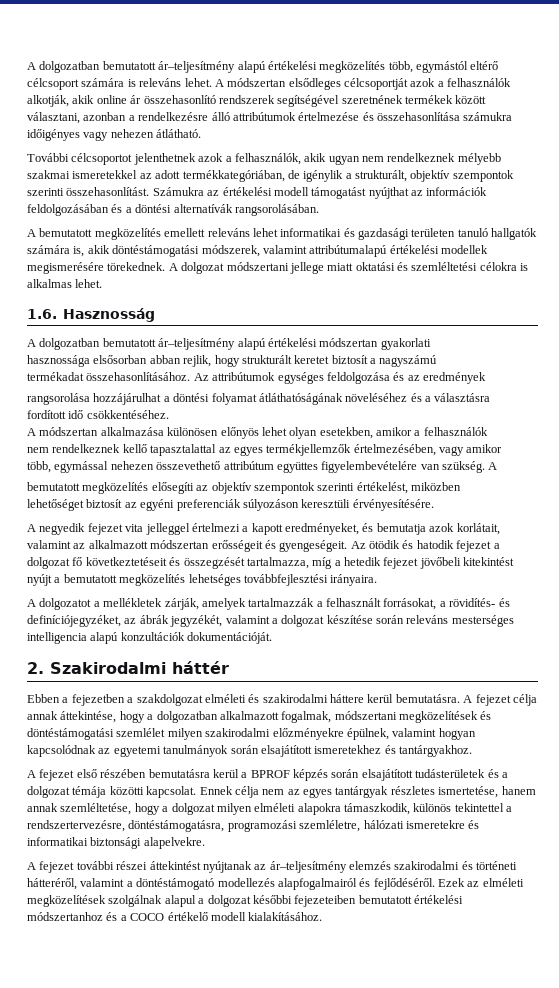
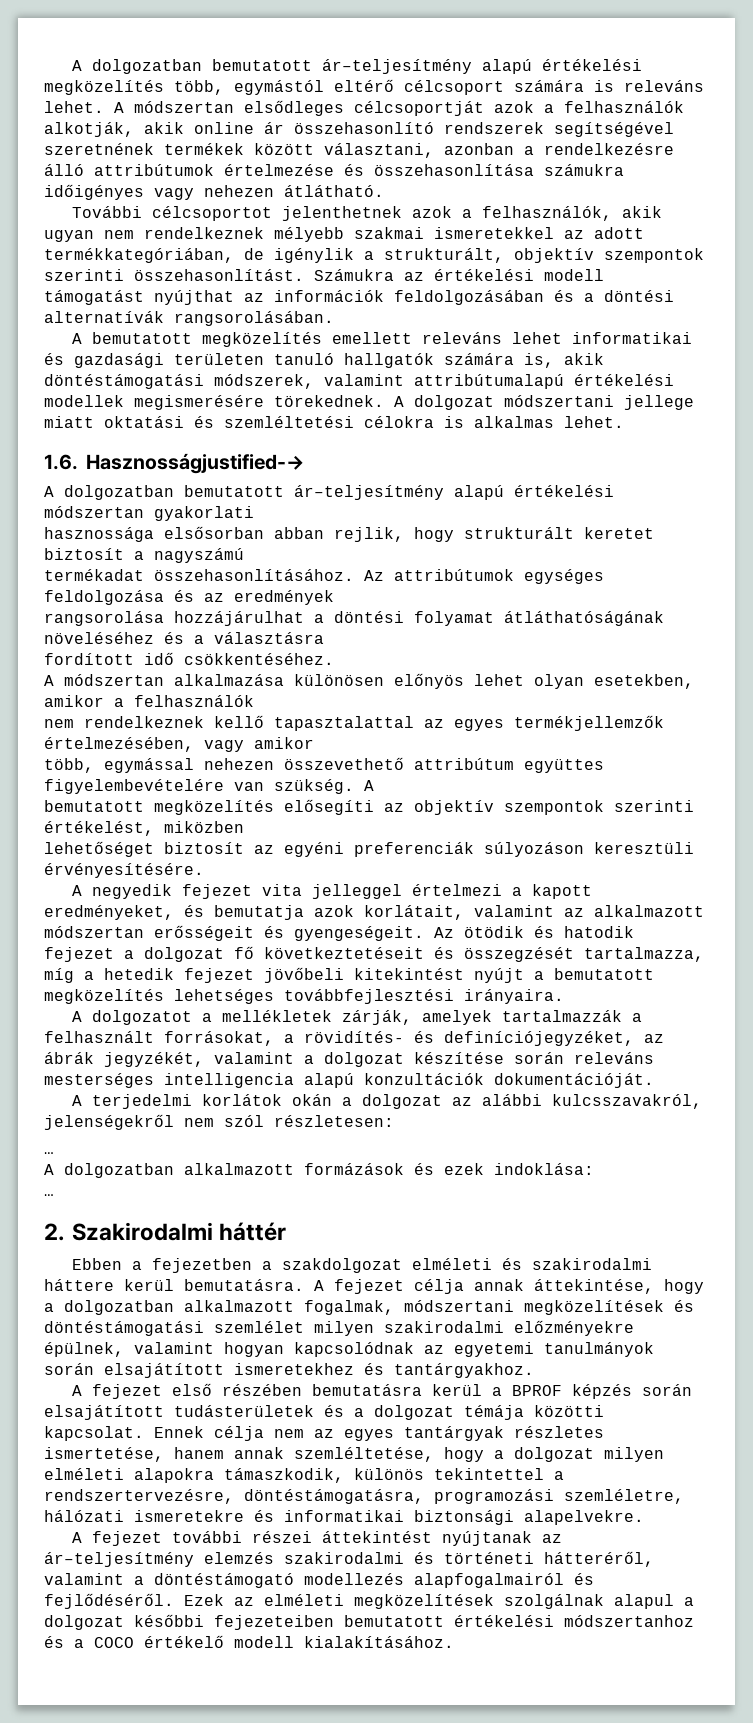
- 1.6. Hasznosság
+ 1.6. Hasznosságjustified-→
+ A terjedelmi korlátok okán a dolgozat az alábbi kulcsszavakról, jelenségekről nem szól részletesen:
+ …
+ A dolgozatban alkalmazott formázások és ezek indoklása:
+ …

